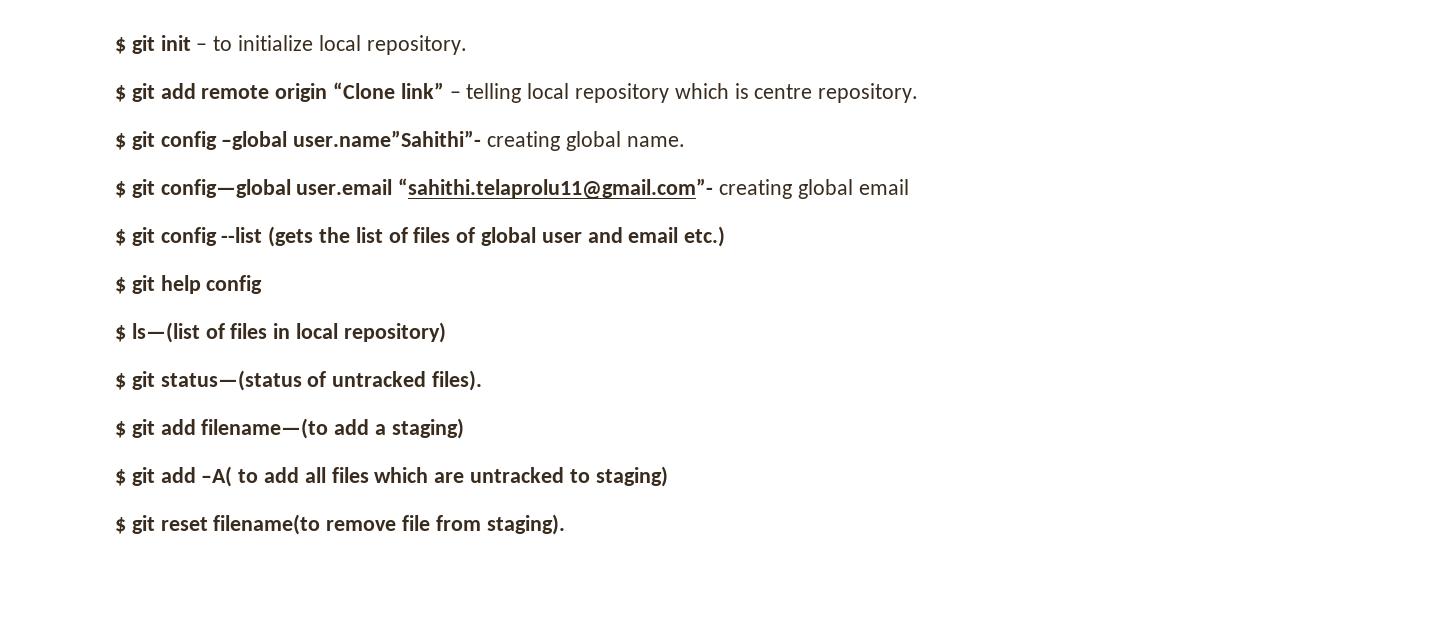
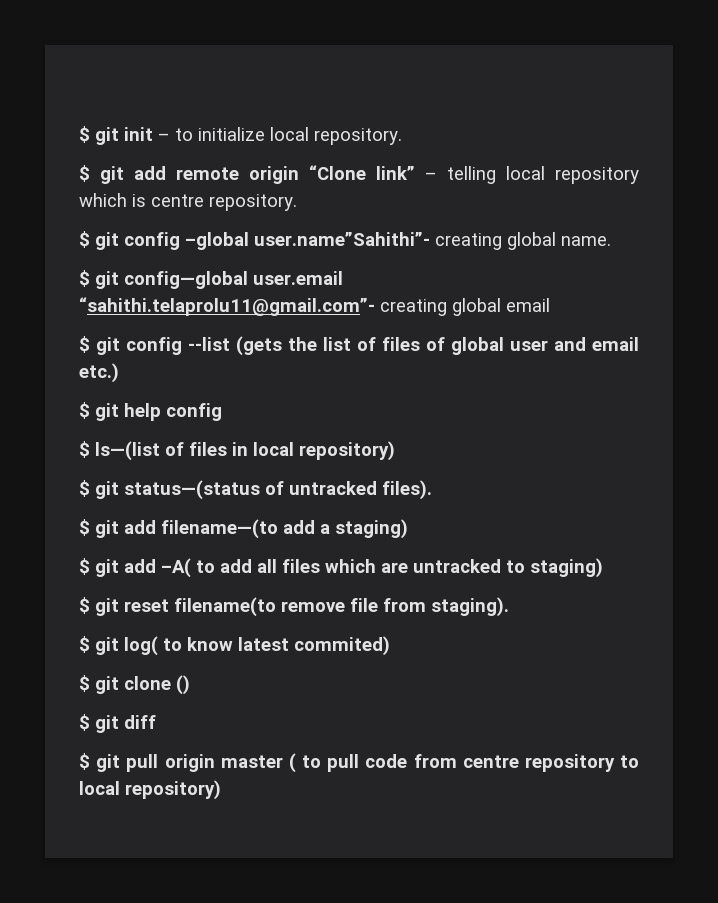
+ $ git log( to know latest commited)
+ $ git clone ()
+ $ git diff
+ $ git pull origin master ( to pull code from centre repository to local repository)

